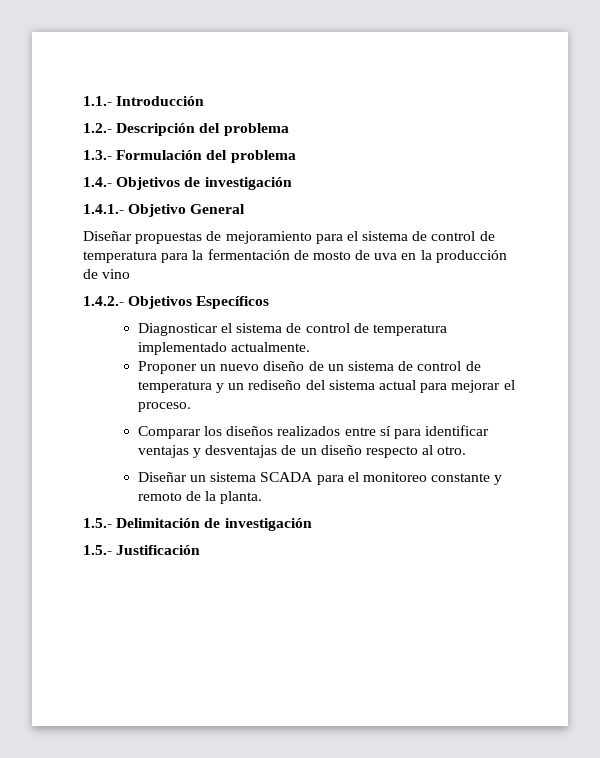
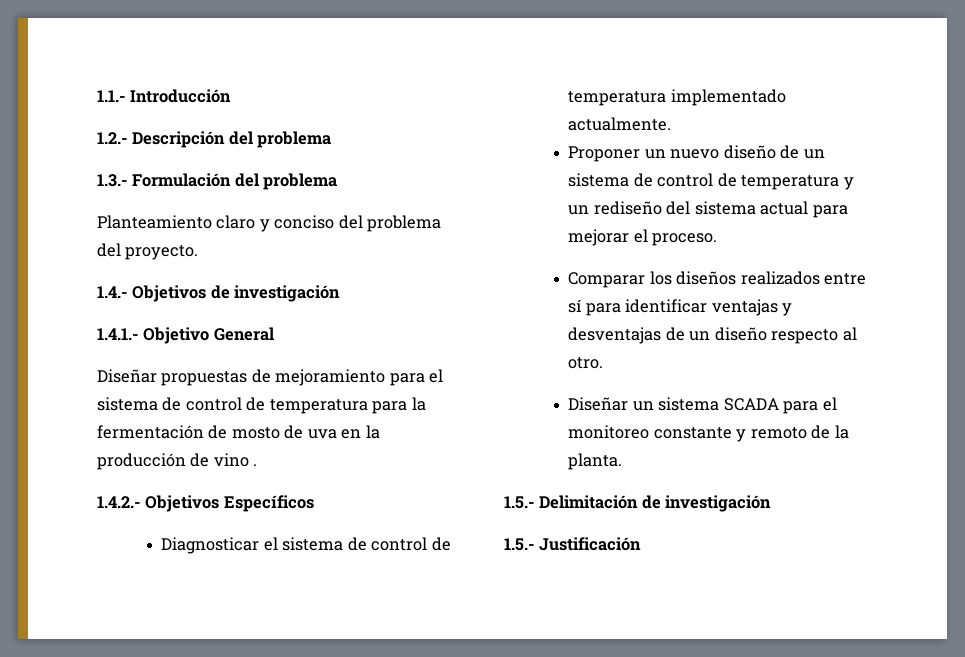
+ Planteamiento claro y conciso del problema del proyecto.
- Diseñar propuestas de mejoramiento para el sistema de control de temperatura para la fermentación de mosto de uva en la producción de vino
+ Diseñar propuestas de mejoramiento para el sistema de control de temperatura para la fermentación de mosto de uva en la producción de vino .

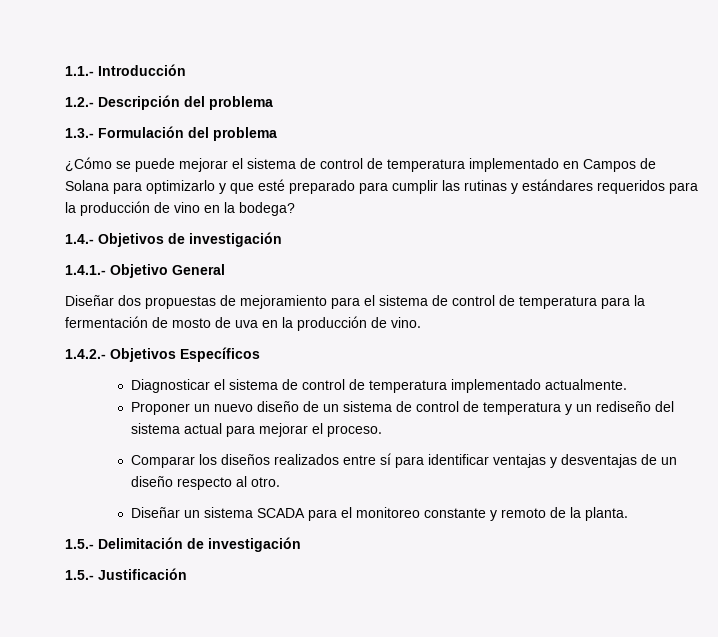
- Planteamiento claro y conciso del problema del proyecto.
+ ¿Cómo se puede mejorar el sistema de control de temperatura implementado en Campos de Solana para optimizarlo y que esté preparado para cumplir las rutinas y estándares requeridos para la producción de vino en la bodega?
- Diseñar propuestas de mejoramiento para el sistema de control de temperatura para la fermentación de mosto de uva en la producción de vino .
+ Diseñar dos propuestas de mejoramiento para el sistema de control de temperatura para la fermentación de mosto de uva en la producción de vino.

